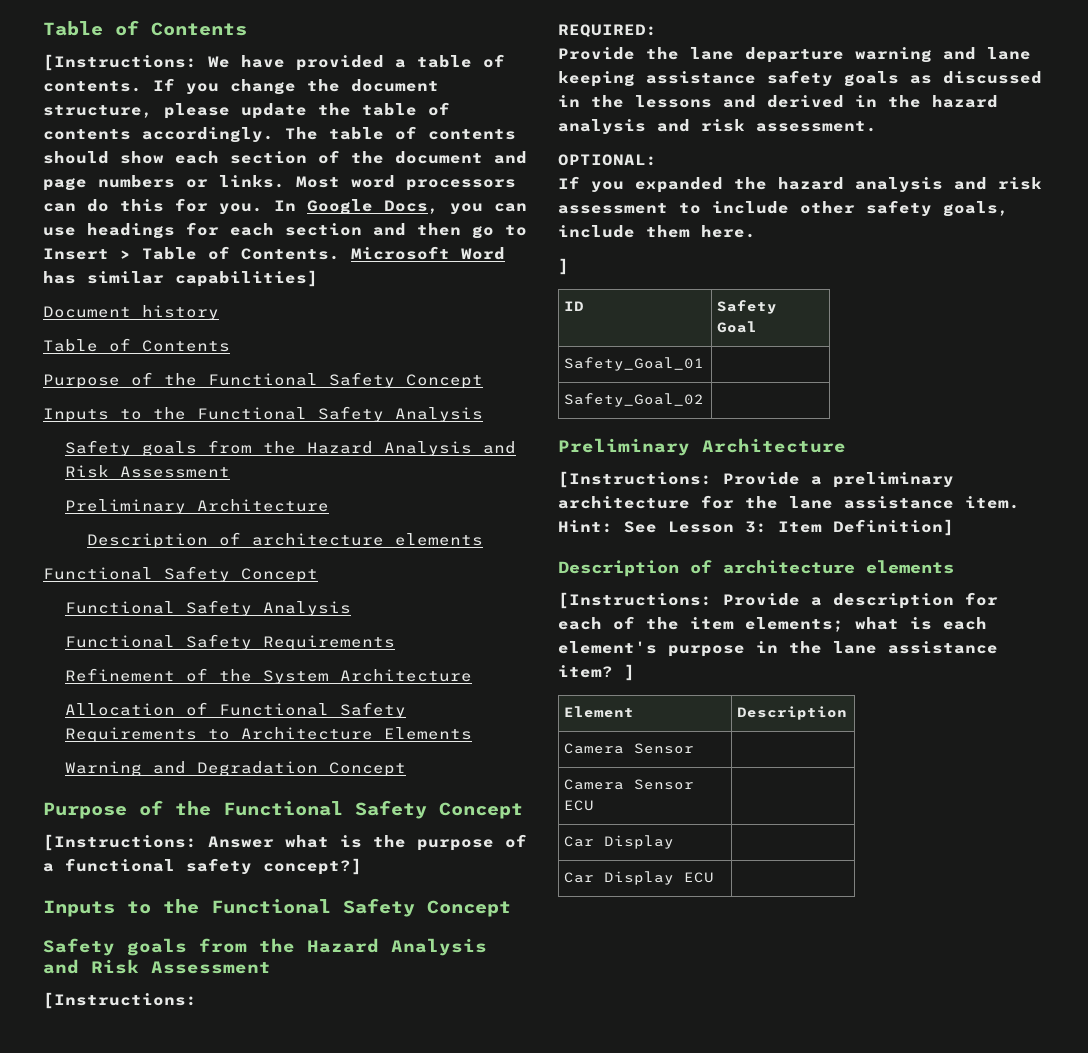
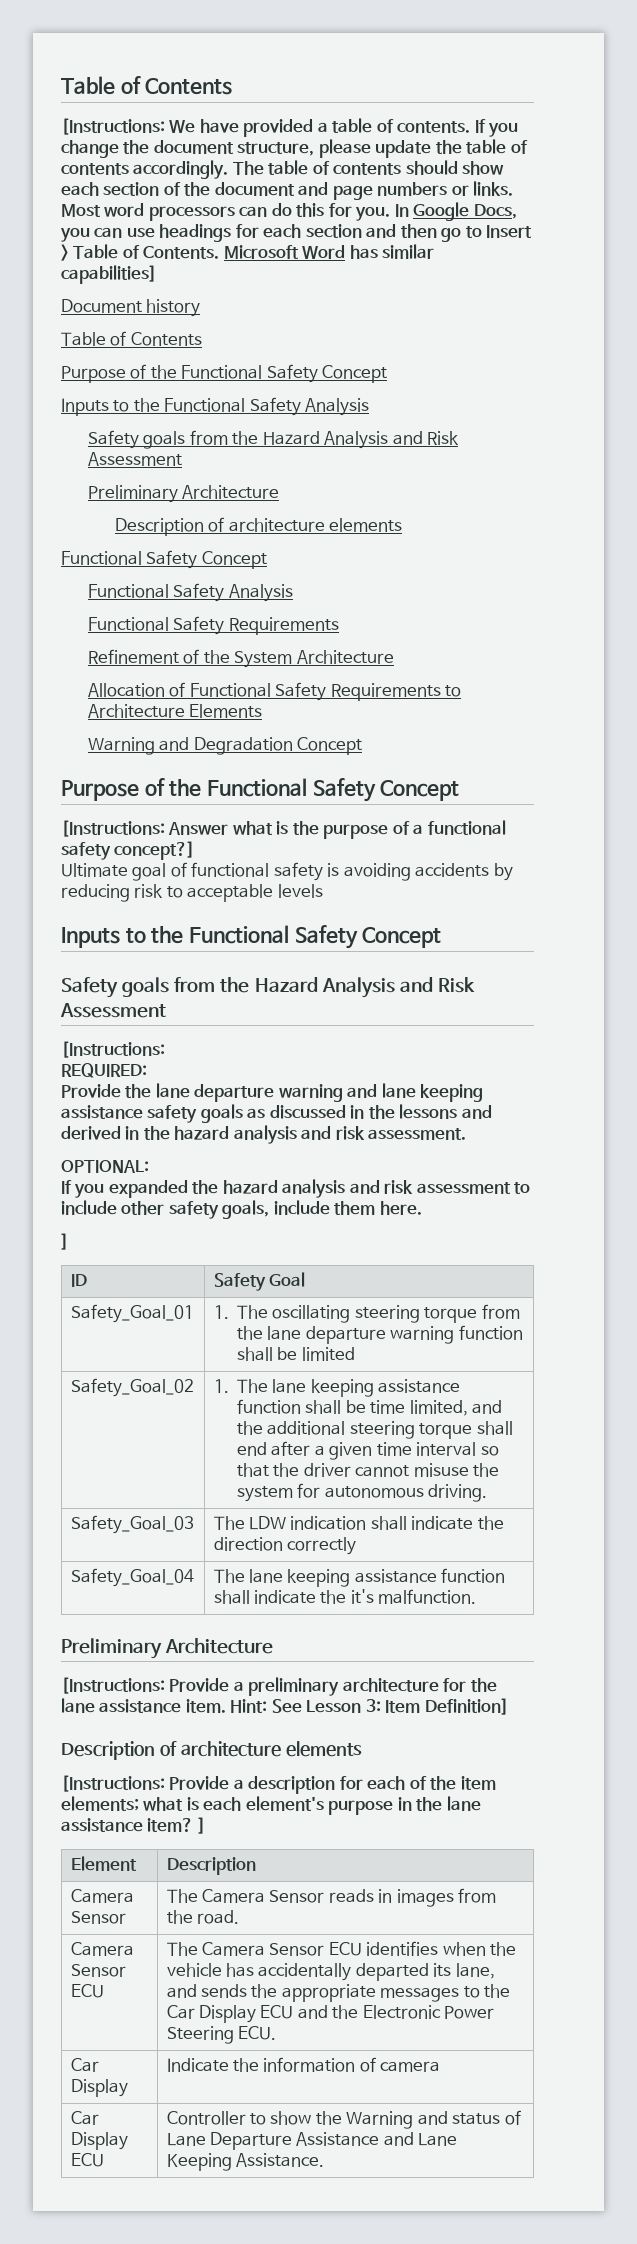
+ Ultimate goal of functional safety is avoiding accidents by reducing risk to acceptable levels
- Safety_Goal_01 |
- Safety_Goal_02 |
+ Safety_Goal_01 | 1. The oscillating steering torque from the lane departure warning function shall be limited
+ Safety_Goal_02 | 1. The lane keeping assistance function shall be time limited, and the additional steering torque shall end after a given time interval so that the driver cannot misuse the system for autonomous driving.
+ Safety_Goal_03 | The LDW indication shall indicate the direction correctly
+ Safety_Goal_04 | The lane keeping assistance function shall indicate the it's malfunction.
- Camera Sensor |
- Camera Sensor ECU |
- Car Display |
- Car Display ECU |
+ Camera Sensor | The Camera Sensor reads in images from the road.
+ Camera Sensor ECU | The Camera Sensor ECU identifies when the vehicle has accidentally departed its lane, and sends the appropriate messages to the Car Display ECU and the Electronic Power Steering ECU.
+ Car Display | Indicate the information of camera
+ Car Display ECU | Controller to show the Warning and status of Lane Departure Assistance and Lane Keeping Assistance.

